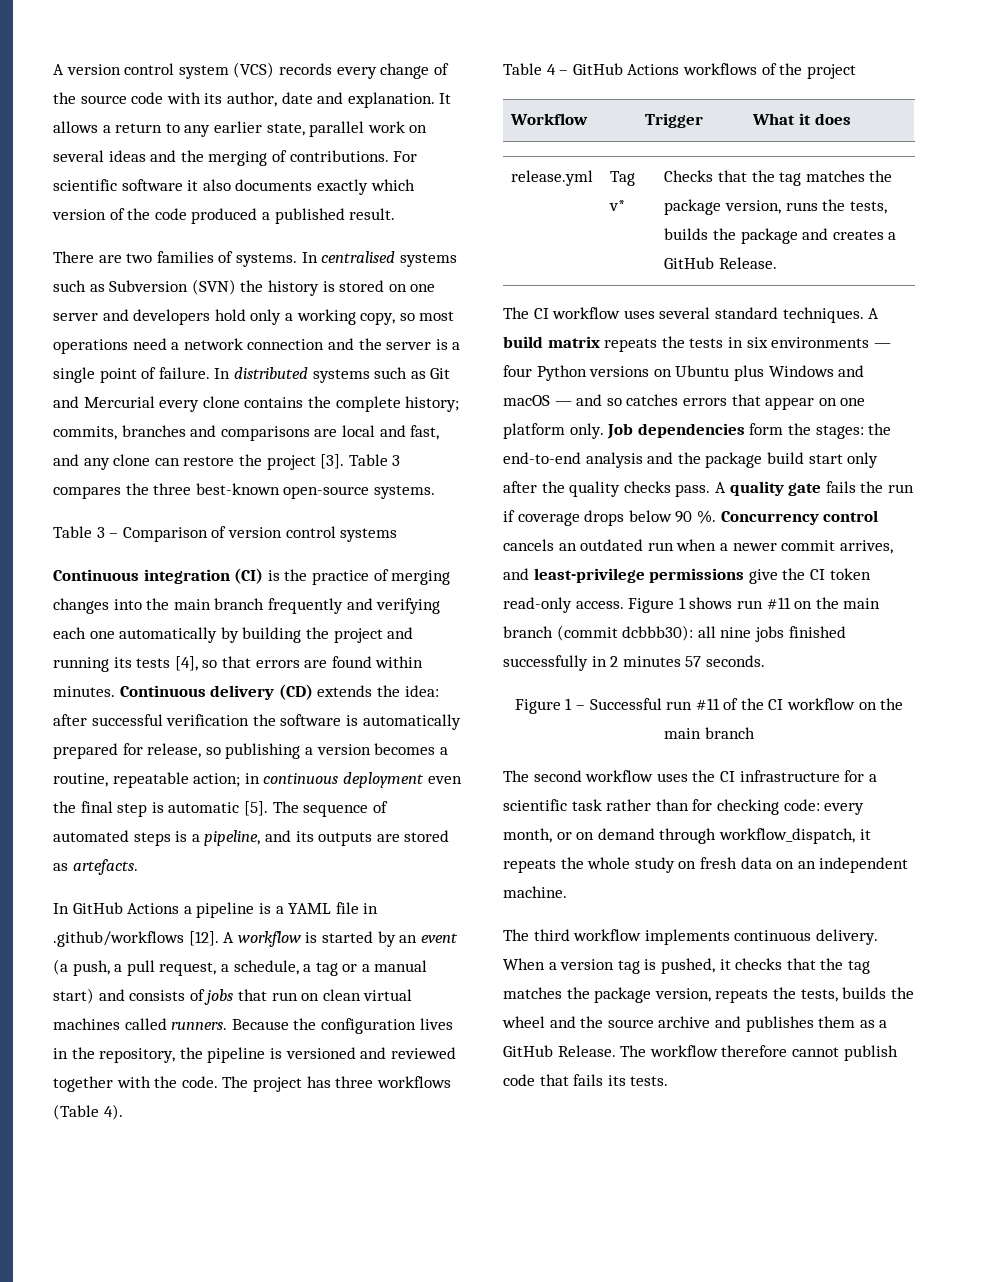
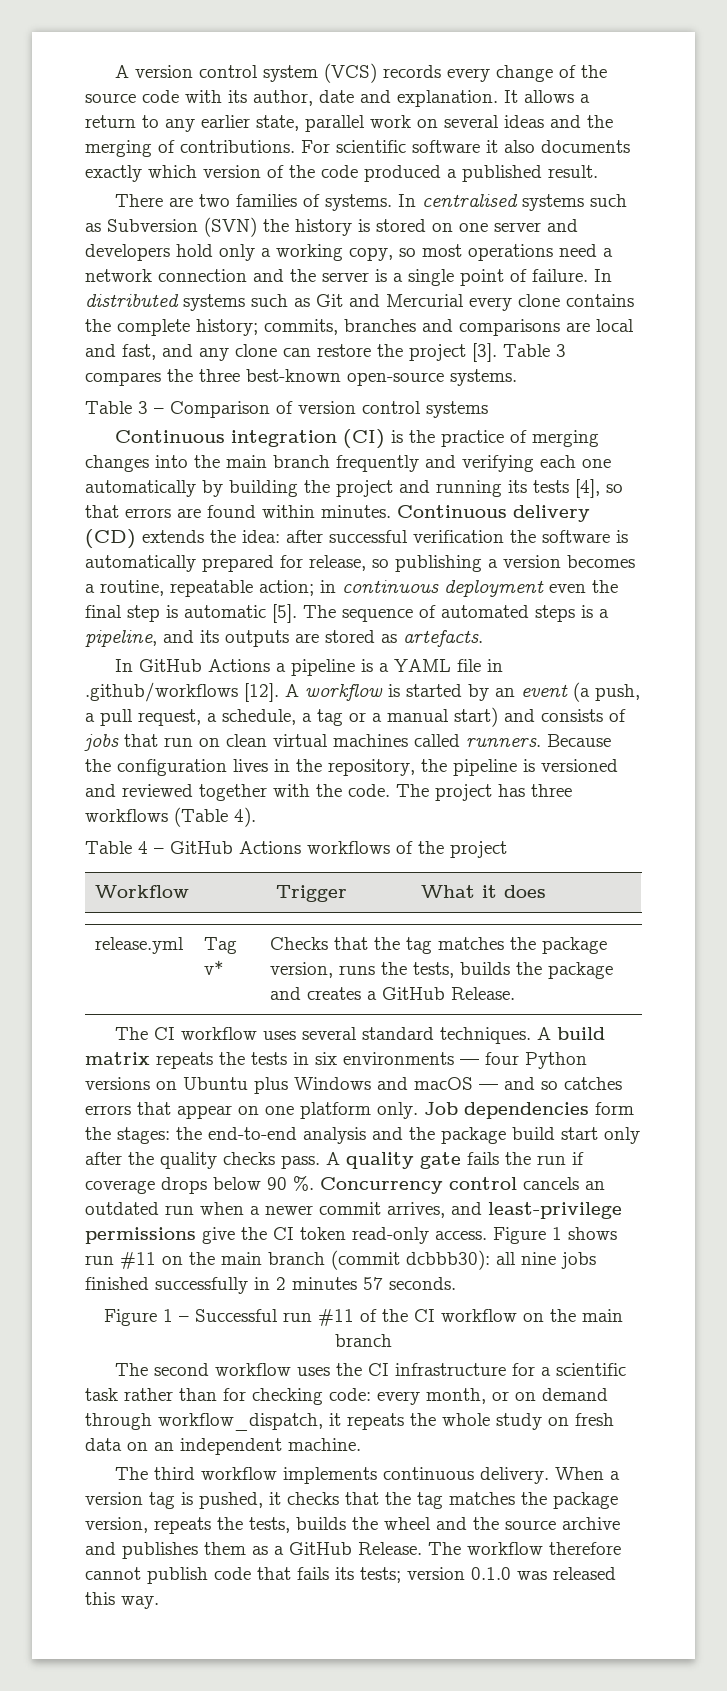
- The workflow therefore cannot publish code that fails its tests.
+ The workflow therefore cannot publish code that fails its tests; version 0.1.0 was released this way.

